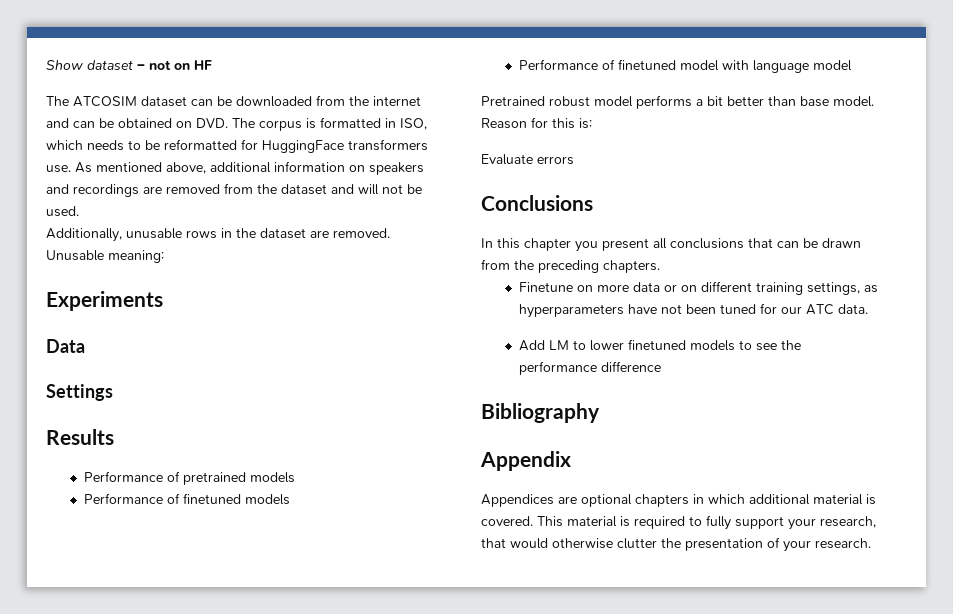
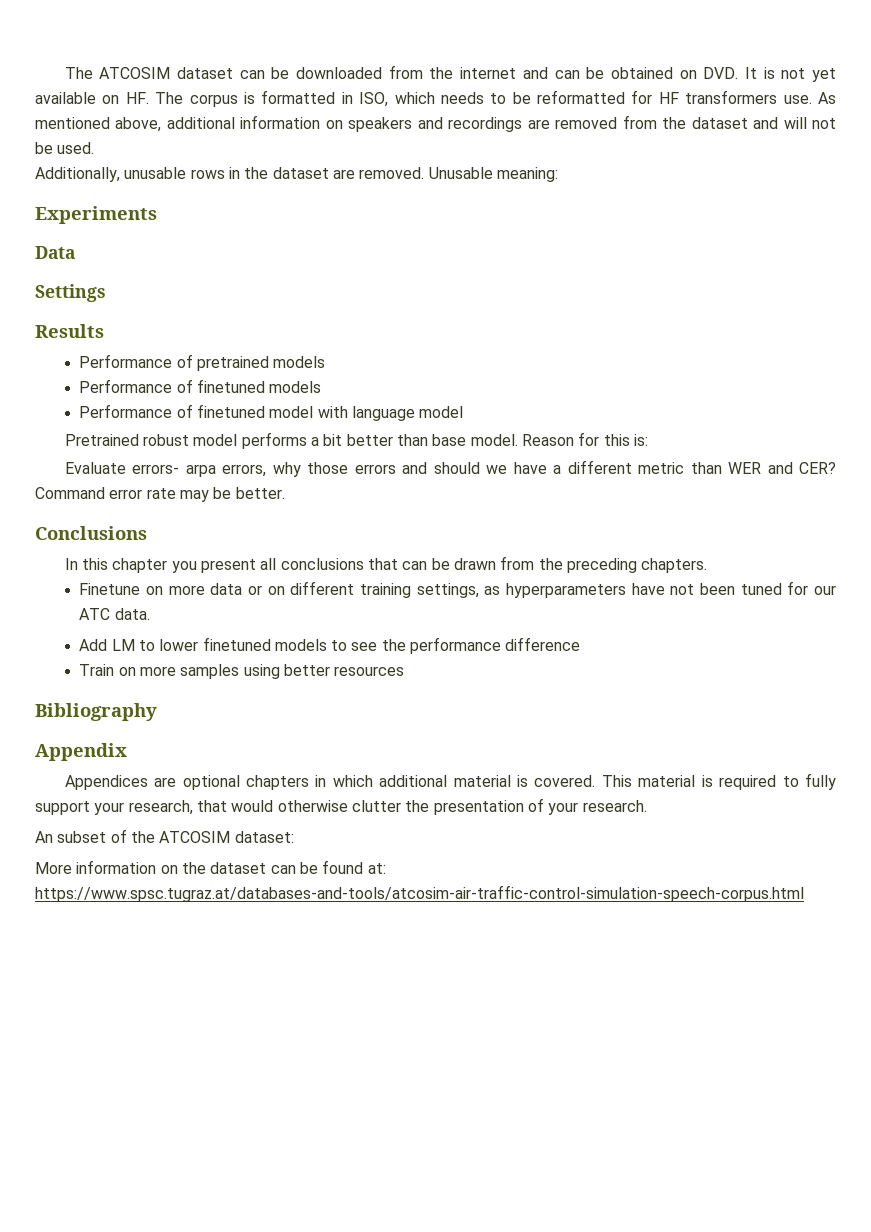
- Show dataset – not on HF
- The ATCOSIM dataset can be downloaded from the internet and can be obtained on DVD. The corpus is formatted in ISO, which needs to be reformatted for HuggingFace transformers use.
+ The ATCOSIM dataset can be downloaded from the internet and can be obtained on DVD. It is not yet available on HF. The corpus is formatted in ISO, which needs to be reformatted for HF transformers use.
- Evaluate errors
+ Evaluate errors- arpa errors, why those errors and should we have a different metric than WER and CER? Command error rate may be better.
+ Train on more samples using better resources
+ An subset of the ATCOSIM dataset:
+ More information on the dataset can be found at: https://www.spsc.tugraz.at/databases-and-tools/atcosim-air-traffic-control-simulation-speech-corpus.html

